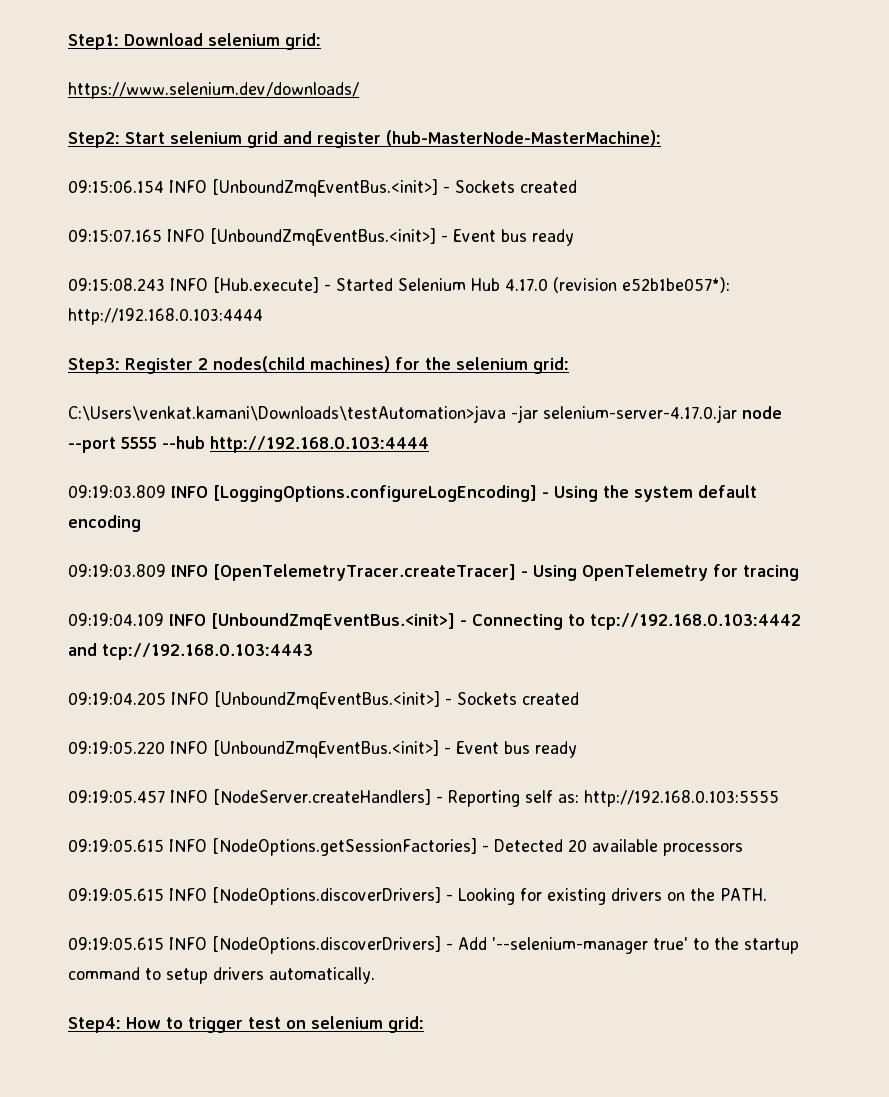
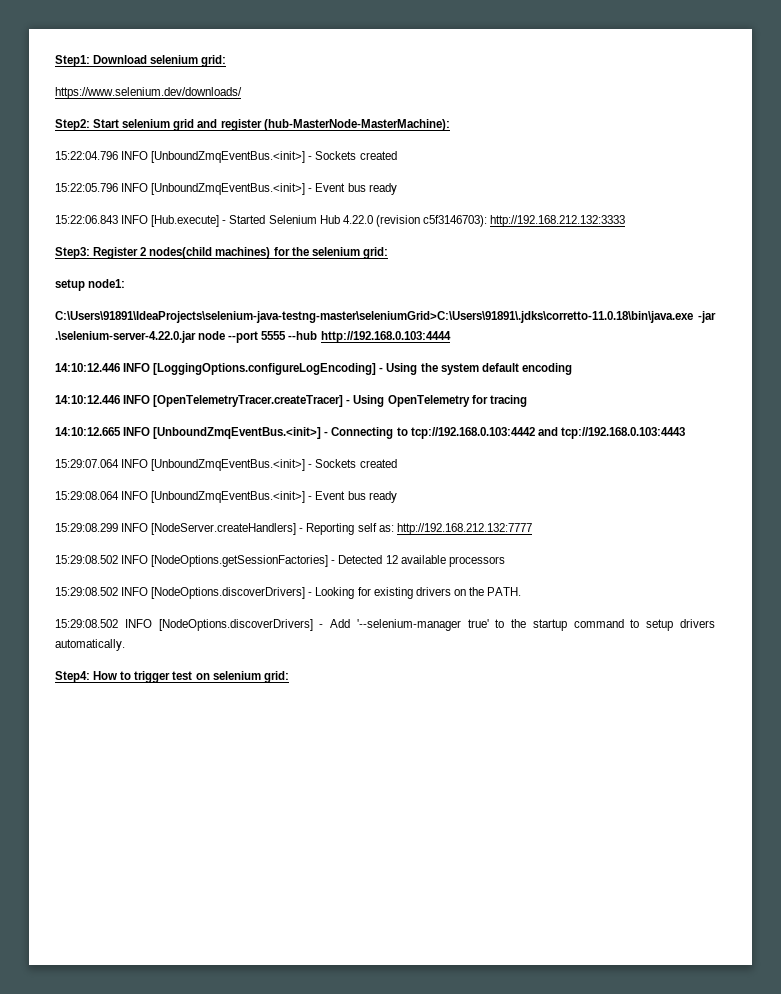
- 09:15:06.154 INFO [UnboundZmqEventBus.<init>] - Sockets created
- 09:15:07.165 INFO [UnboundZmqEventBus.<init>] - Event bus ready
- 09:15:08.243 INFO [Hub.execute] - Started Selenium Hub 4.17.0 (revision e52b1be057*): http://192.168.0.103:4444
+ 15:22:04.796 INFO [UnboundZmqEventBus.<init>] - Sockets created
+ 15:22:05.796 INFO [UnboundZmqEventBus.<init>] - Event bus ready
+ 15:22:06.843 INFO [Hub.execute] - Started Selenium Hub 4.22.0 (revision c5f3146703): http://192.168.212.132:3333
- C:\Users\venkat.kamani\Downloads\testAutomation>java -jar selenium-server-4.17.0.jar node --port 5555 --hub http://192.168.0.103:4444
+ setup node1:
+ C:\Users\91891\IdeaProjects\selenium-java-testng-master\seleniumGrid>C:\Users\91891\.jdks\corretto-11.0.18\bin\java.exe -jar .\selenium-server-4.22.0.jar node --port 5555 --hub http://192.168.0.103:4444
- 09:19:03.809 INFO [LoggingOptions.configureLogEncoding] - Using the system default encoding
+ 14:10:12.446 INFO [LoggingOptions.configureLogEncoding] - Using the system default encoding
- 09:19:03.809 INFO [OpenTelemetryTracer.createTracer] - Using OpenTelemetry for tracing
+ 14:10:12.446 INFO [OpenTelemetryTracer.createTracer] - Using OpenTelemetry for tracing
- 09:19:04.109 INFO [UnboundZmqEventBus.<init>] - Connecting to tcp://192.168.0.103:4442 and tcp://192.168.0.103:4443
+ 14:10:12.665 INFO [UnboundZmqEventBus.<init>] - Connecting to tcp://192.168.0.103:4442 and tcp://192.168.0.103:4443
- 09:19:04.205 INFO [UnboundZmqEventBus.<init>] - Sockets created
- 09:19:05.220 INFO [UnboundZmqEventBus.<init>] - Event bus ready
- 09:19:05.457 INFO [NodeServer.createHandlers] - Reporting self as: http://192.168.0.103:5555
- 09:19:05.615 INFO [NodeOptions.getSessionFactories] - Detected 20 available processors
+ 15:29:07.064 INFO [UnboundZmqEventBus.<init>] - Sockets created
+ 15:29:08.064 INFO [UnboundZmqEventBus.<init>] - Event bus ready
+ 15:29:08.299 INFO [NodeServer.createHandlers] - Reporting self as: http://192.168.212.132:7777
+ 15:29:08.502 INFO [NodeOptions.getSessionFactories] - Detected 12 available processors
- 09:19:05.615 INFO [NodeOptions.discoverDrivers] - Looking for existing drivers on the PATH.
+ 15:29:08.502 INFO [NodeOptions.discoverDrivers] - Looking for existing drivers on the PATH.
- 09:19:05.615 INFO [NodeOptions.discoverDrivers] - Add '--selenium-manager true' to the startup command to setup drivers automatically.
+ 15:29:08.502 INFO [NodeOptions.discoverDrivers] - Add '--selenium-manager true' to the startup command to setup drivers automatically.

